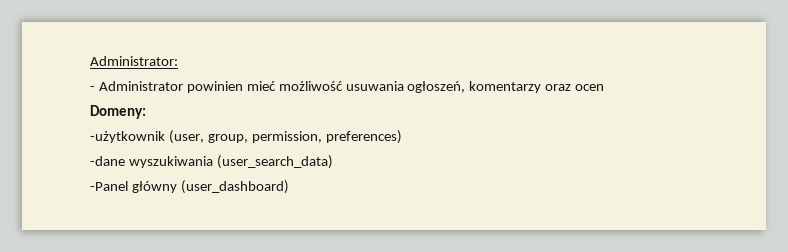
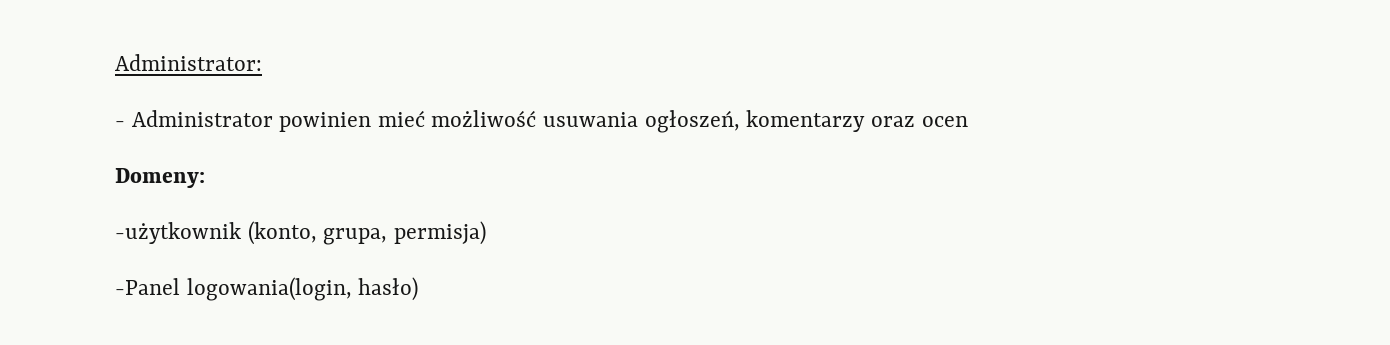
- -użytkownik (user, group, permission, preferences)
- -dane wyszukiwania (user_search_data)
+ -użytkownik (konto, grupa, permisja)
- -Panel główny (user_dashboard)
+ -Panel logowania(login, hasło)

